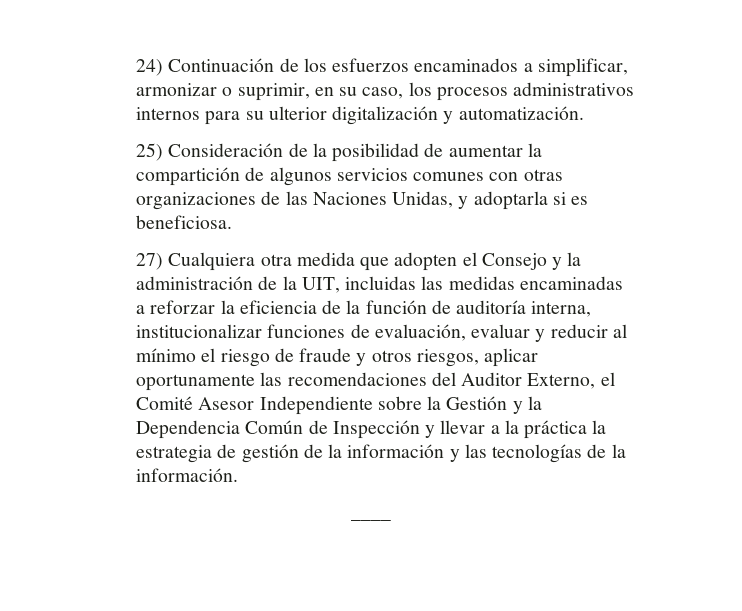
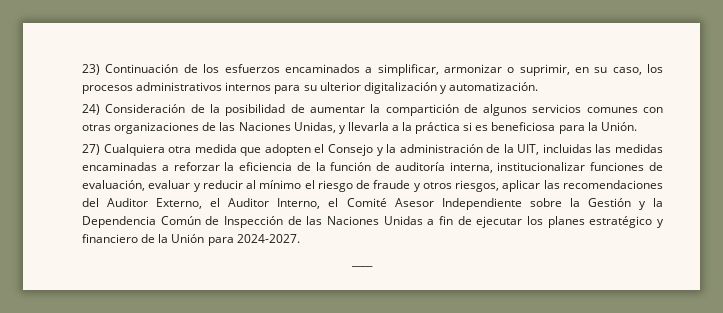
- 24) Continuación de los esfuerzos encaminados a simplificar, armonizar o suprimir, en su caso, los procesos administrativos internos para su ulterior digitalización y automatización.
+ 23) Continuación de los esfuerzos encaminados a simplificar, armonizar o suprimir, en su caso, los procesos administrativos internos para su ulterior digitalización y automatización.
- 25) Consideración de la posibilidad de aumentar la compartición de algunos servicios comunes con otras organizaciones de las Naciones Unidas, y adoptarla si es beneficiosa.
+ 24) Consideración de la posibilidad de aumentar la compartición de algunos servicios comunes con otras organizaciones de las Naciones Unidas, y llevarla a la práctica si es beneficiosa para la Unión.
- 27) Cualquiera otra medida que adopten el Consejo y la administración de la UIT, incluidas las medidas encaminadas a reforzar la eficiencia de la función de auditoría interna, institucionalizar funciones de evaluación, evaluar y reducir al mínimo el riesgo de fraude y otros riesgos, aplicar oportunamente las recomendaciones del Auditor Externo, el Comité Asesor Independiente sobre la Gestión y la Dependencia Común de Inspección y llevar a la práctica la estrategia de gestión de la información y las tecnologías de la información.
+ 27) Cualquiera otra medida que adopten el Consejo y la administración de la UIT, incluidas las medidas encaminadas a reforzar la eficiencia de la función de auditoría interna, institucionalizar funciones de evaluación, evaluar y reducir al mínimo el riesgo de fraude y otros riesgos, aplicar las recomendaciones del Auditor Externo, el Auditor Interno, el Comité Asesor Independiente sobre la Gestión y la Dependencia Común de Inspección de las Naciones Unidas a fin de ejecutar los planes estratégico y financiero de la Unión para 2024-2027.

